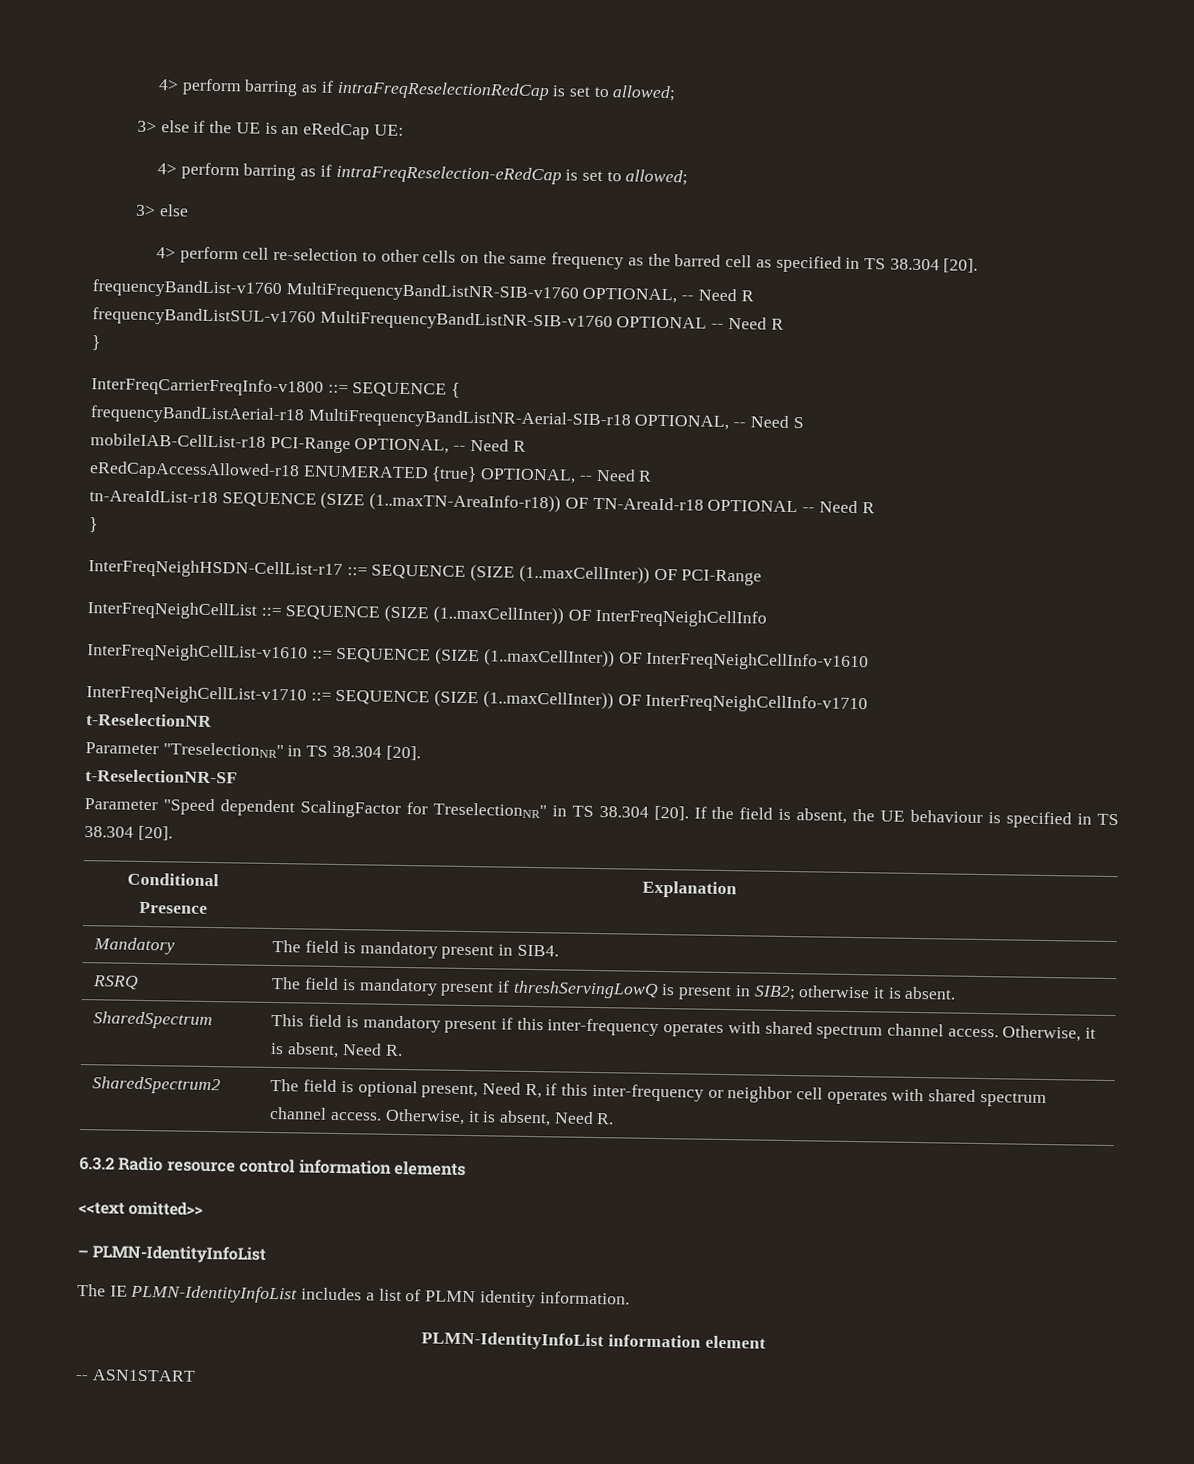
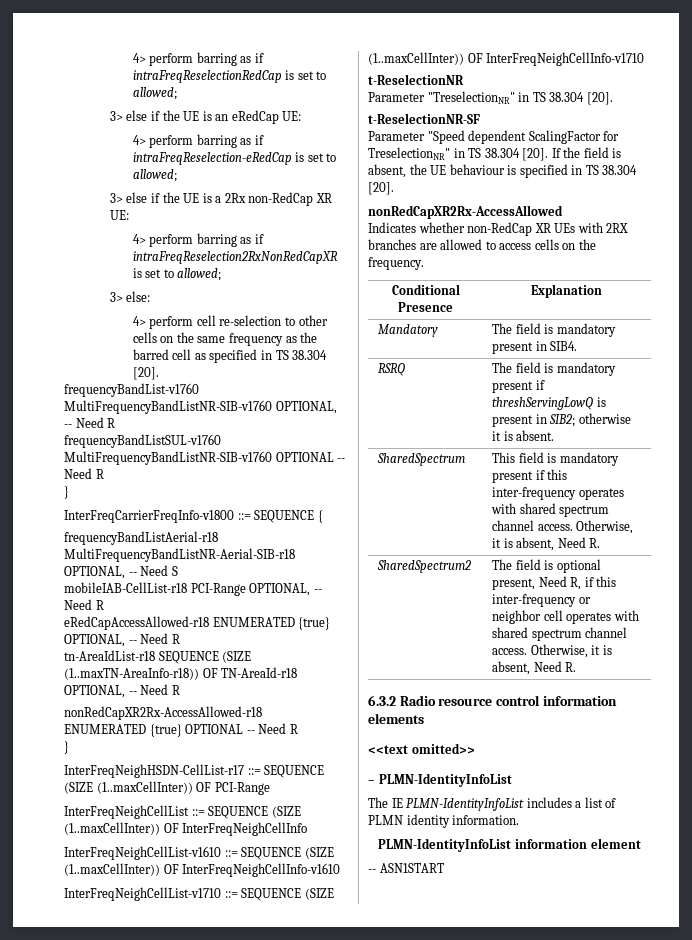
  4> perform barring as if intraFreqReselection-eRedCap is set to allowed;
- 3> else
+ 3> else if the UE is a 2Rx non-RedCap XR UE:
+ 4> perform barring as if intraFreqReselection2RxNonRedCapXR is set to allowed;
+ 3> else:
- tn-AreaIdList-r18 SEQUENCE (SIZE (1..maxTN-AreaInfo-r18)) OF TN-AreaId-r18 OPTIONAL -- Need R
+ tn-AreaIdList-r18 SEQUENCE (SIZE (1..maxTN-AreaInfo-r18)) OF TN-AreaId-r18 OPTIONAL, -- Need R
+ nonRedCapXR2Rx-AccessAllowed-r18 ENUMERATED {true} OPTIONAL -- Need R
+ nonRedCapXR2Rx-AccessAllowed
+ Indicates whether non-RedCap XR UEs with 2RX branches are allowed to access cells on the frequency.

